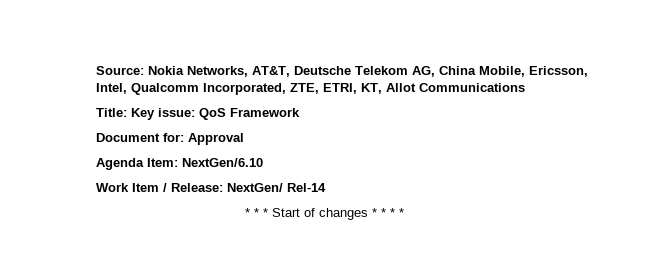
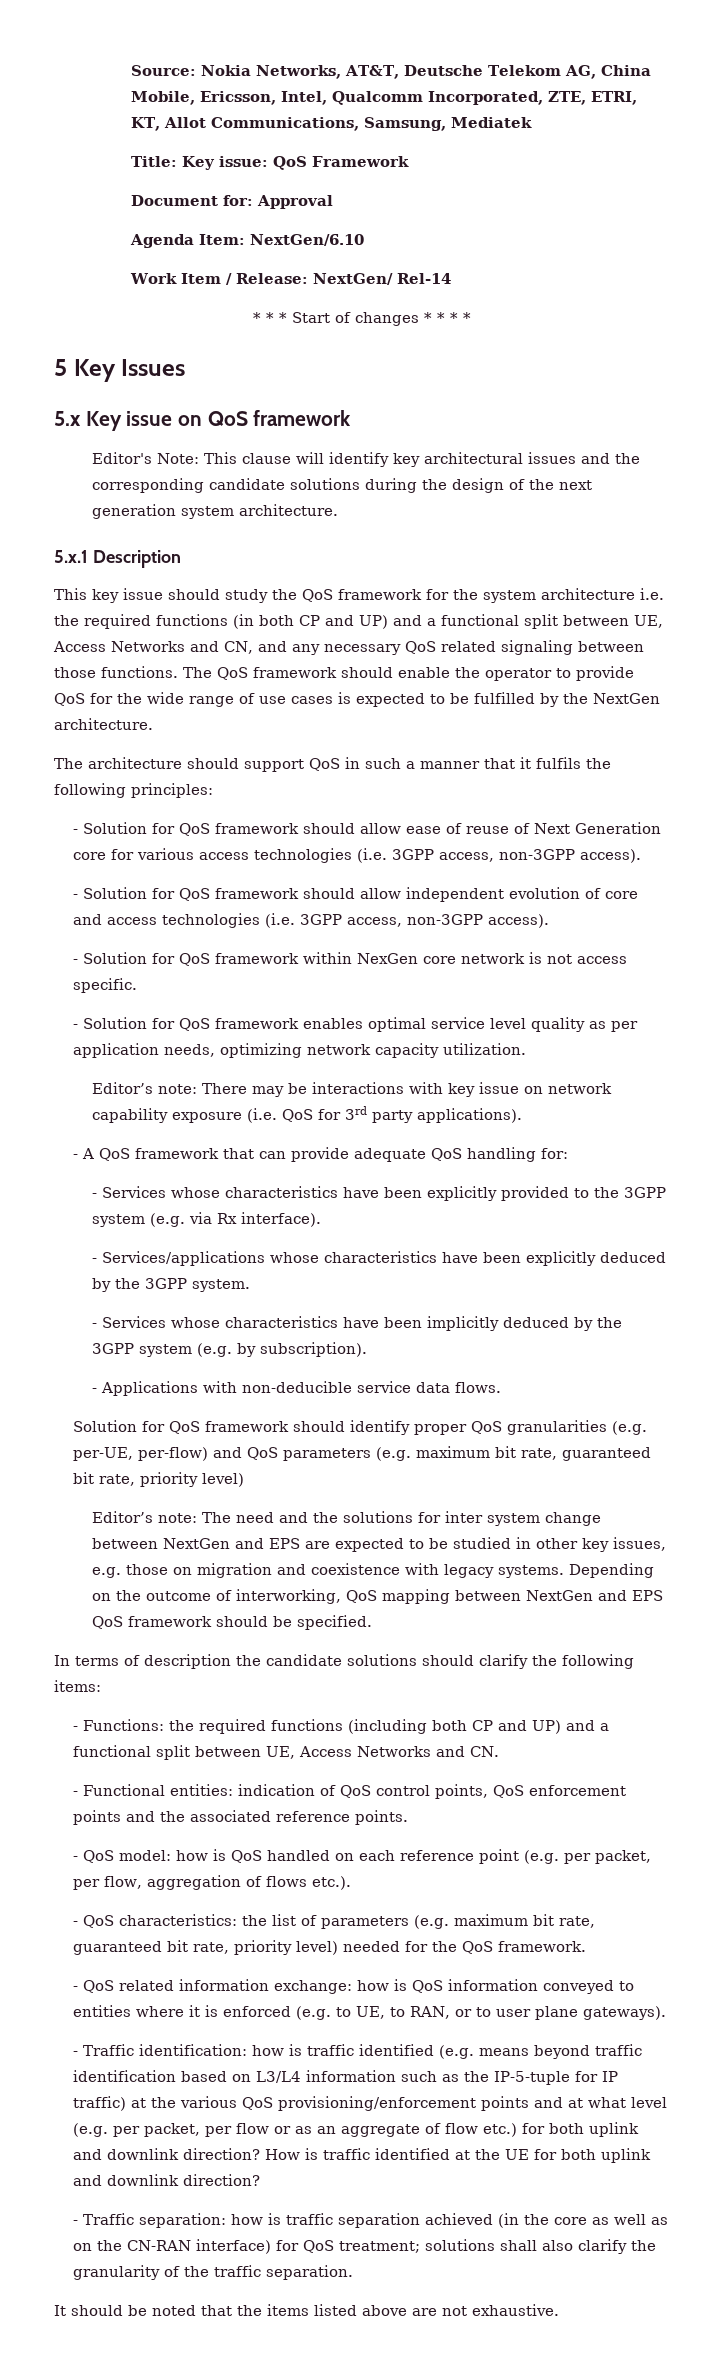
- Source: Nokia Networks, AT&T, Deutsche Telekom AG, China Mobile, Ericsson, Intel, Qualcomm Incorporated, ZTE, ETRI, KT, Allot Communications
+ Source: Nokia Networks, AT&T, Deutsche Telekom AG, China Mobile, Ericsson, Intel, Qualcomm Incorporated, ZTE, ETRI, KT, Allot Communications, Samsung, Mediatek
+ 5 Key Issues
+ 5.x Key issue on QoS framework
+ Editor's Note: This clause will identify key architectural issues and the corresponding candidate solutions during the design of the next generation system architecture.
+ 5.x.1 Description
+ This key issue should study the QoS framework for the system architecture i.e. the required functions (in both CP and UP) and a functional split between UE, Access Networks and CN, and any necessary QoS related signaling between those functions. The QoS framework should enable the operator to provide QoS for the wide range of use cases is expected to be fulfilled by the NextGen architecture.
+ The architecture should support QoS in such a manner that it fulfils the following principles:
+ - Solution for QoS framework should allow ease of reuse of Next Generation core for various access technologies (i.e. 3GPP access, non-3GPP access).
+ - Solution for QoS framework should allow independent evolution of core and access technologies (i.e. 3GPP access, non-3GPP access).
+ - Solution for QoS framework within NexGen core network is not access specific.
+ - Solution for QoS framework enables optimal service level quality as per application needs, optimizing network capacity utilization.
+ Editor’s note: There may be interactions with key issue on network capability exposure (i.e. QoS for 3rd party applications).
+ - A QoS framework that can provide adequate QoS handling for:
+ - Services whose characteristics have been explicitly provided to the 3GPP system (e.g. via Rx interface).
+ - Services/applications whose characteristics have been explicitly deduced by the 3GPP system.
+ - Services whose characteristics have been implicitly deduced by the 3GPP system (e.g. by subscription).
+ - Applications with non-deducible service data flows.
+ Solution for QoS framework should identify proper QoS granularities (e.g. per-UE, per-flow) and QoS parameters (e.g. maximum bit rate, guaranteed bit rate, priority level)
+ Editor’s note: The need and the solutions for inter system change between NextGen and EPS are expected to be studied in other key issues, e.g. those on migration and coexistence with legacy systems. Depending on the outcome of interworking, QoS mapping between NextGen and EPS QoS framework should be specified.
+ In terms of description the candidate solutions should clarify the following items:
+ - Functions: the required functions (including both CP and UP) and a functional split between UE, Access Networks and CN.
+ - Functional entities: indication of QoS control points, QoS enforcement points and the associated reference points.
+ - QoS model: how is QoS handled on each reference point (e.g. per packet, per flow, aggregation of flows etc.).
+ - QoS characteristics: the list of parameters (e.g. maximum bit rate, guaranteed bit rate, priority level) needed for the QoS framework.
+ - QoS related information exchange: how is QoS information conveyed to entities where it is enforced (e.g. to UE, to RAN, or to user plane gateways).
+ - Traffic identification: how is traffic identified (e.g. means beyond traffic identification based on L3/L4 information such as the IP-5-tuple for IP traffic) at the various QoS provisioning/enforcement points and at what level (e.g. per packet, per flow or as an aggregate of flow etc.) for both uplink and downlink direction? How is traffic identified at the UE for both uplink and downlink direction?
+ - Traffic separation: how is traffic separation achieved (in the core as well as on the CN-RAN interface) for QoS treatment; solutions shall also clarify the granularity of the traffic separation.
+ It should be noted that the items listed above are not exhaustive.

